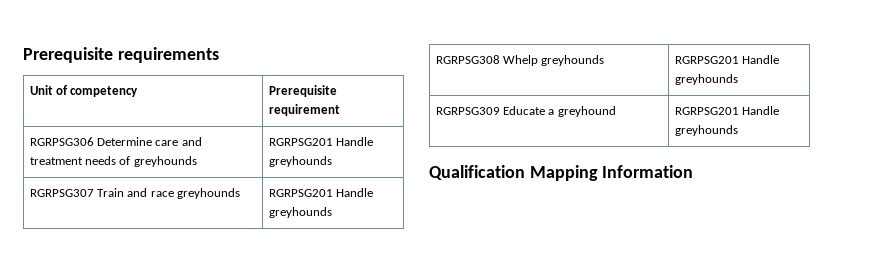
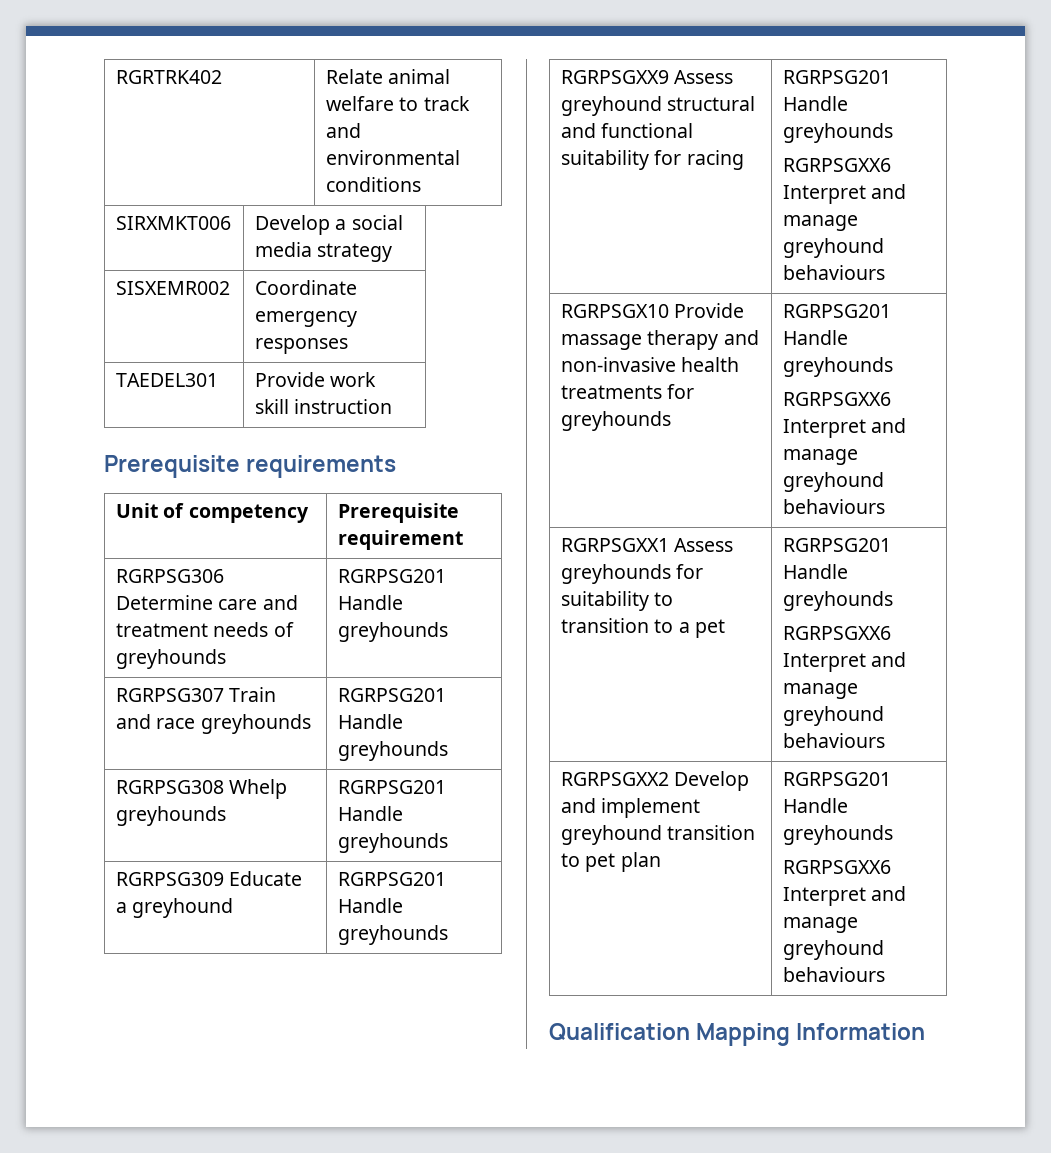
+ RGRTRK402 | Relate animal welfare to track and environmental conditions
+ SIRXMKT006 | Develop a social media strategy
+ SISXEMR002 | Coordinate emergency responses
+ TAEDEL301 | Provide work skill instruction
+ RGRPSGXX9 Assess greyhound structural and functional suitability for racing | RGRPSG201 Handle greyhounds
+ RGRPSGXX6 Interpret and manage greyhound behaviours
+ RGRPSGX10 Provide massage therapy and non-invasive health treatments for greyhounds | RGRPSG201 Handle greyhounds
+ RGRPSGXX6 Interpret and manage greyhound behaviours
+ RGRPSGXX1 Assess greyhounds for suitability to transition to a pet | RGRPSG201 Handle greyhounds
+ RGRPSGXX6 Interpret and manage greyhound behaviours
+ RGRPSGXX2 Develop and implement greyhound transition to pet plan | RGRPSG201 Handle greyhounds
+ RGRPSGXX6 Interpret and manage greyhound behaviours

